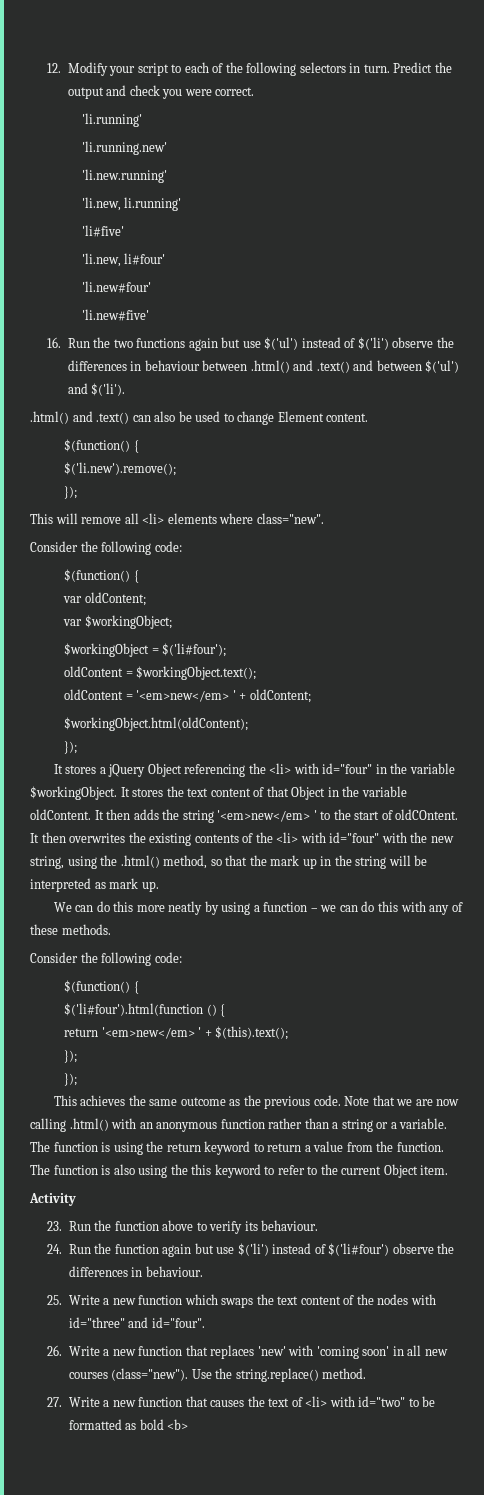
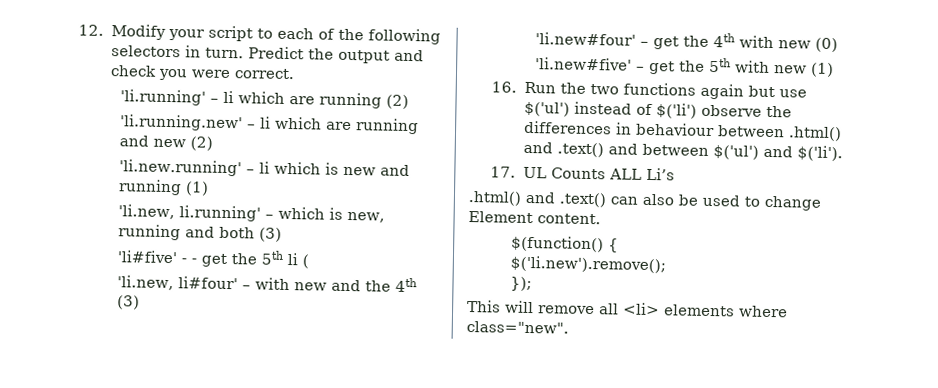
- 'li.running'
- 'li.running.new'
- 'li.new.running'
- 'li.new, li.running'
- 'li#five'
- 'li.new, li#four'
- 'li.new#four'
- 'li.new#five'
+ 'li.running' – li which are running (2)
+ 'li.running.new' – li which are running and new (2)
+ 'li.new.running' – li which is new and running (1)
+ 'li.new, li.running' – which is new, running and both (3)
+ 'li#five' - - get the 5th li (
+ 'li.new, li#four' – with new and the 4th (3)
+ 'li.new#four' – get the 4th with new (0)
+ 'li.new#five' – get the 5th with new (1)
+ 17. UL Counts ALL Li’s
  This will remove all <li> elements where class="new".
- Consider the following code:
- $(function() {
- var oldContent;
- var $workingObject;
- $workingObject = $('li#four');
- oldContent = $workingObject.text();
- oldContent = '<em>new</em> ' + oldContent;
- $workingObject.html(oldContent);
- });
- It stores a jQuery Object referencing the <li> with id="four" in the variable $workingObject. It stores the text content of that Object in the variable oldContent. It then adds the string '<em>new</em> ' to the start of oldCOntent. It then overwrites the existing contents of the <li> with id="four" with the new string, using the .html() method, so that the mark up in the string will be interpreted as mark up.
- We can do this more neatly by using a function – we can do this with any of these methods.
- Consider the following code:
- $(function() {
- $('li#four').html(function () {
- return '<em>new</em> ' + $(this).text();
- });
- });
- This achieves the same outcome as the previous code. Note that we are now calling .html() with an anonymous function rather than a string or a variable. The function is using the return keyword to return a value from the function. The function is also using the this keyword to refer to the current Object item.
- Activity
- 23. Run the function above to verify its behaviour.
- 24. Run the function again but use $('li') instead of $('li#four') observe the differences in behaviour.
- 25. Write a new function which swaps the text content of the nodes with id="three" and id="four".
- 26. Write a new function that replaces 'new' with 'coming soon' in all new courses (class="new"). Use the string.replace() method.
- 27. Write a new function that causes the text of <li> with id="two" to be formatted as bold <b>

